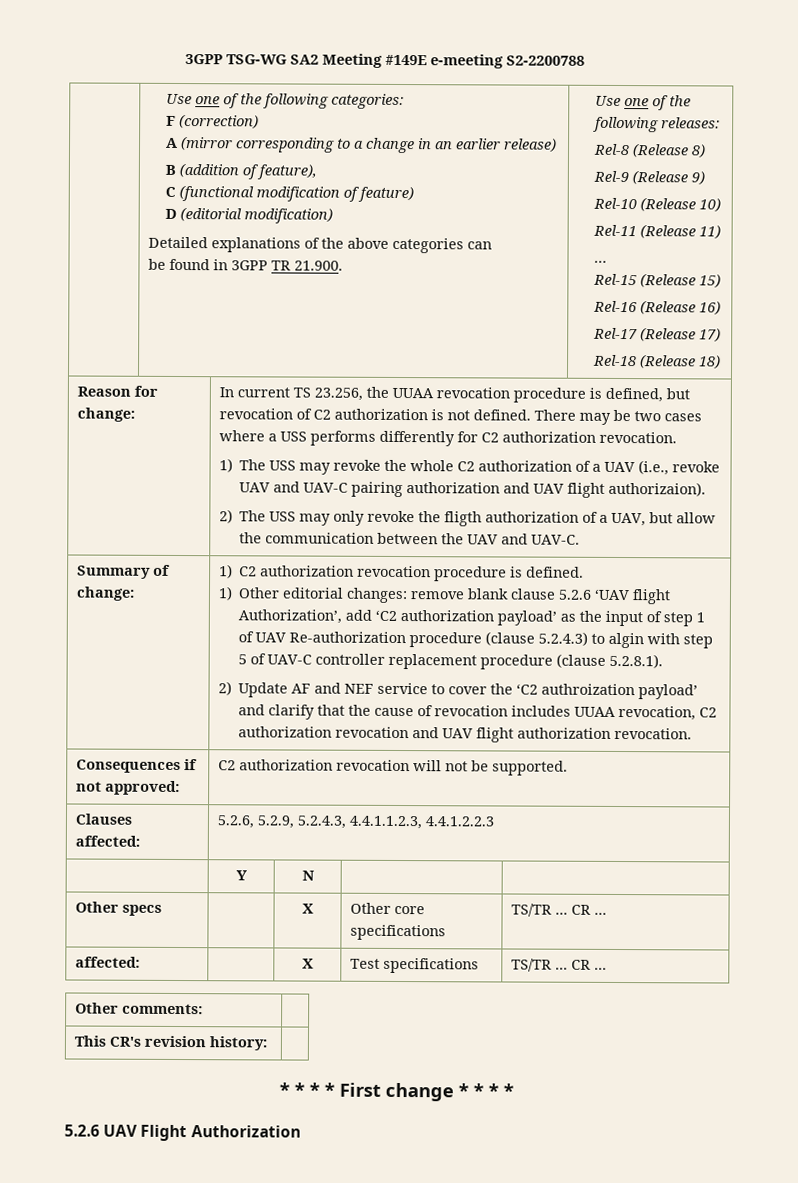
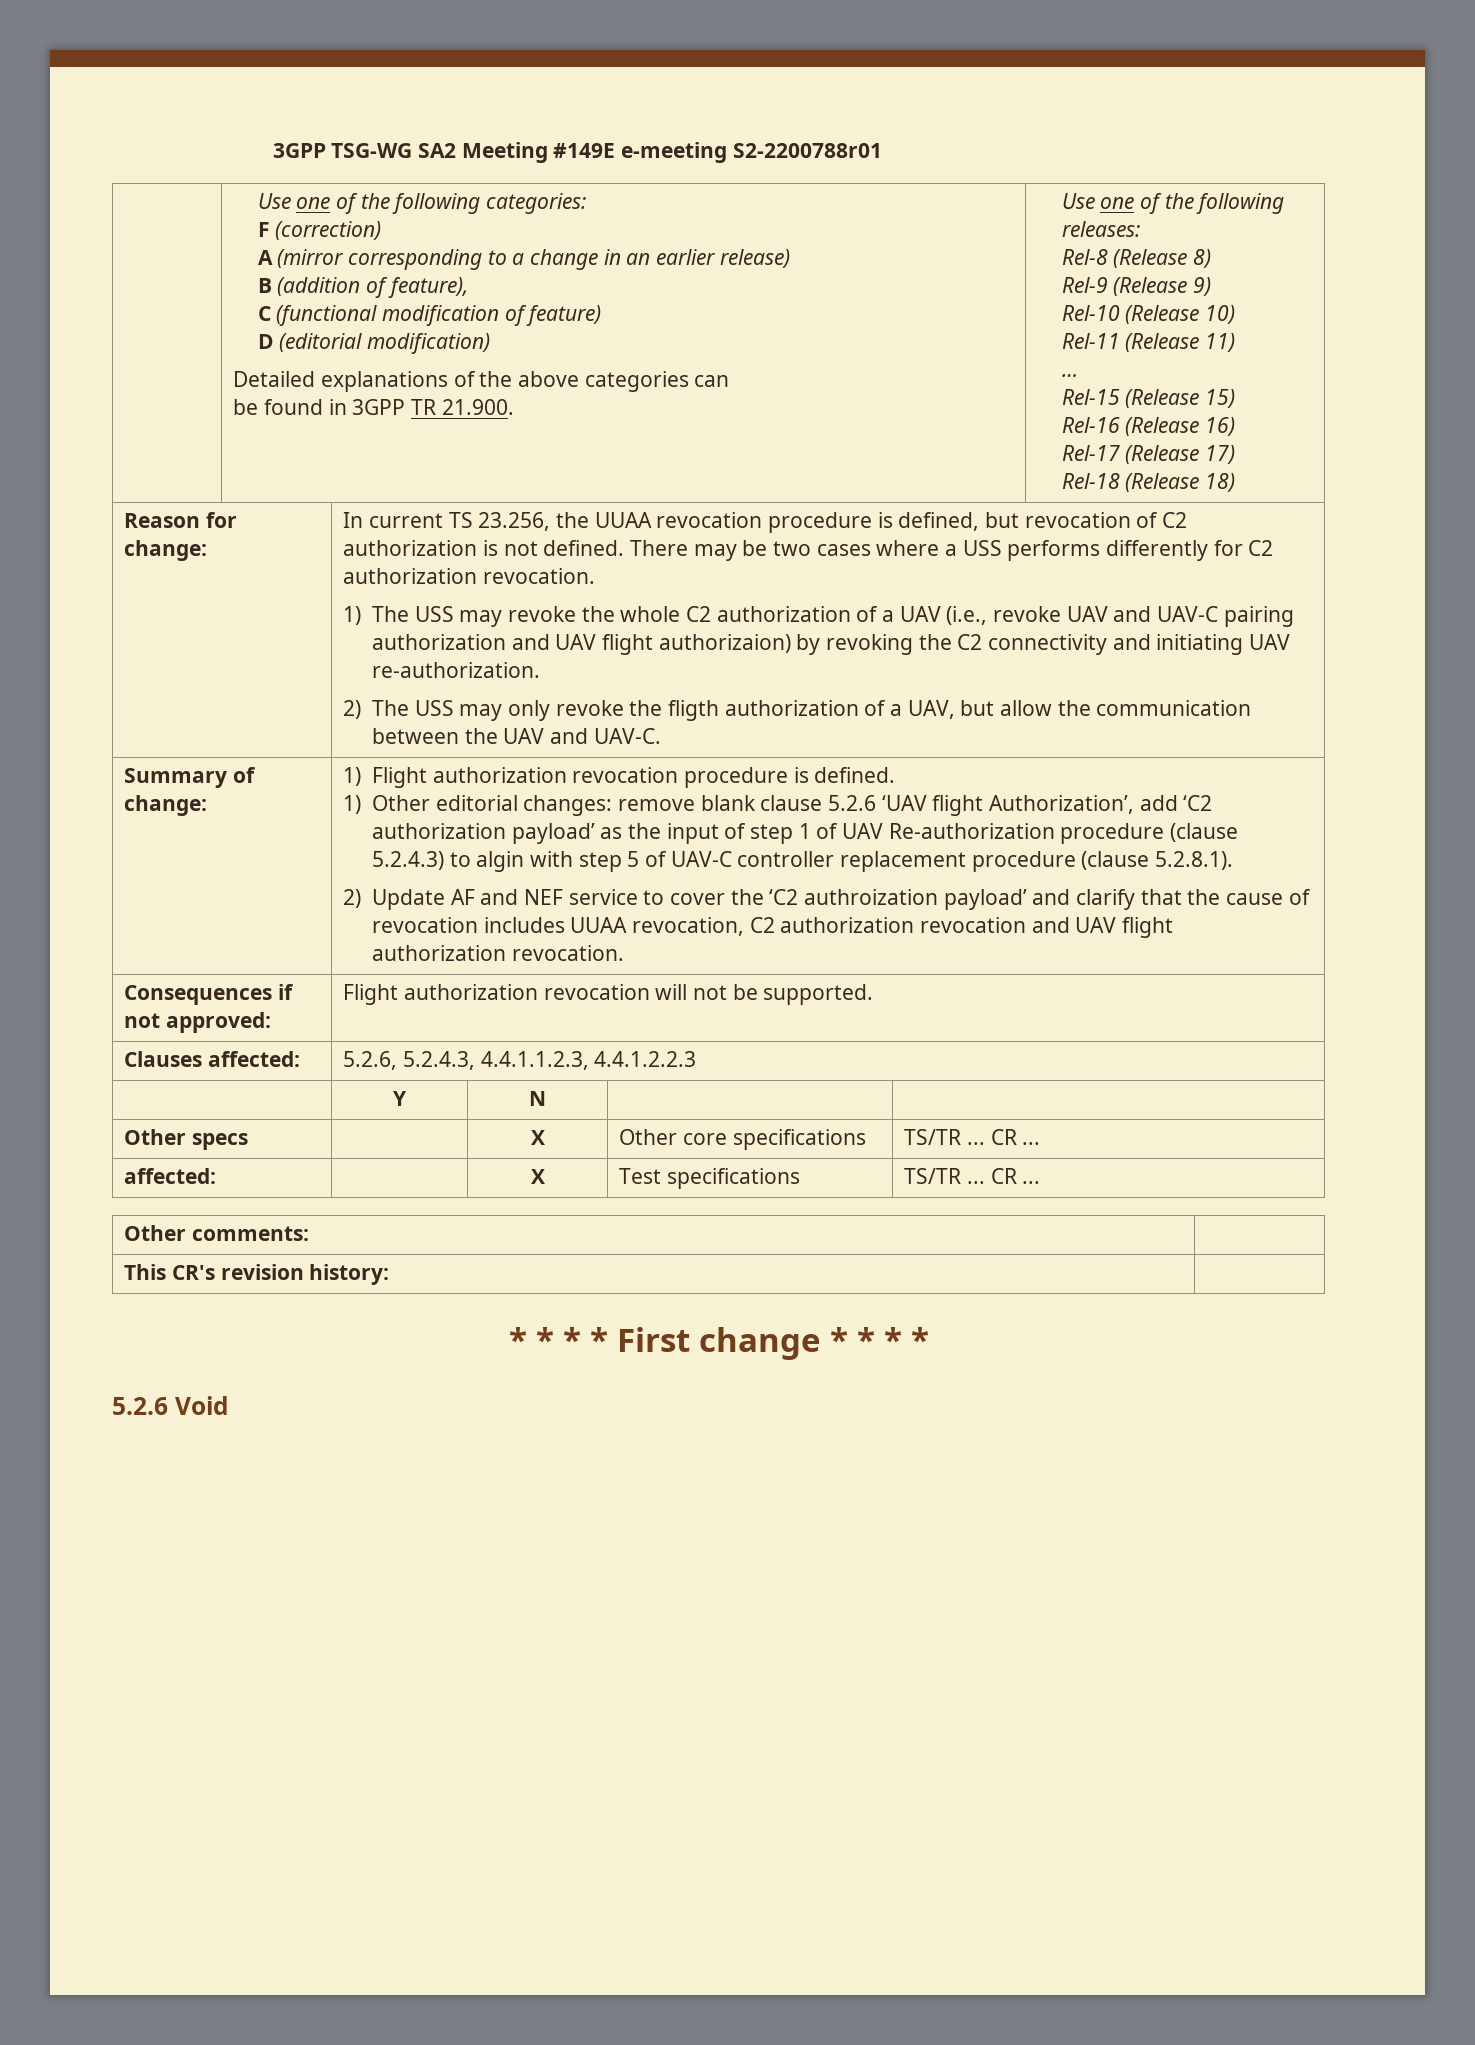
- 3GPP TSG-WG SA2 Meeting #149E e-meeting S2-2200788
+ 3GPP TSG-WG SA2 Meeting #149E e-meeting S2-2200788r01
- 1) The USS may revoke the whole C2 authorization of a UAV (i.e., revoke UAV and UAV-C pairing authorization and UAV flight authorizaion).
+ 1) The USS may revoke the whole C2 authorization of a UAV (i.e., revoke UAV and UAV-C pairing authorization and UAV flight authorizaion) by revoking the C2 connectivity and initiating UAV re-authorization.
- 1) C2 authorization revocation procedure is defined.
+ 1) Flight authorization revocation procedure is defined.
- Consequences if not approved: | C2 authorization revocation will not be supported.
+ Consequences if not approved: | Flight authorization revocation will not be supported.
- Clauses affected: | 5.2.6, 5.2.9, 5.2.4.3, 4.4.1.1.2.3, 4.4.1.2.2.3
+ Clauses affected: | 5.2.6, 5.2.4.3, 4.4.1.1.2.3, 4.4.1.2.2.3
- 5.2.6 UAV Flight Authorization
+ 5.2.6 Void

